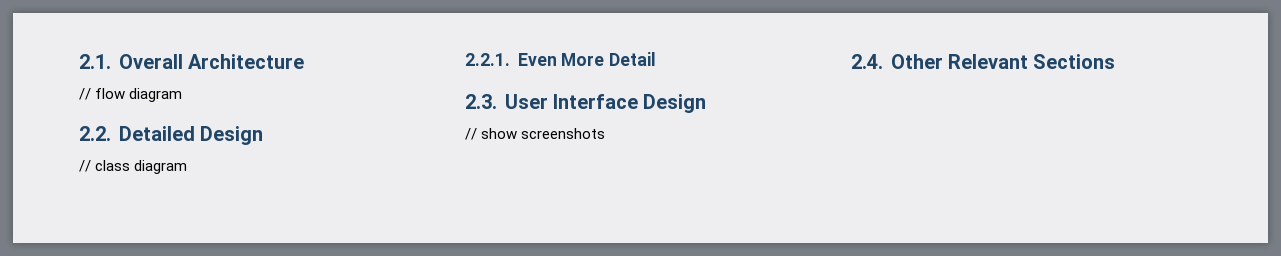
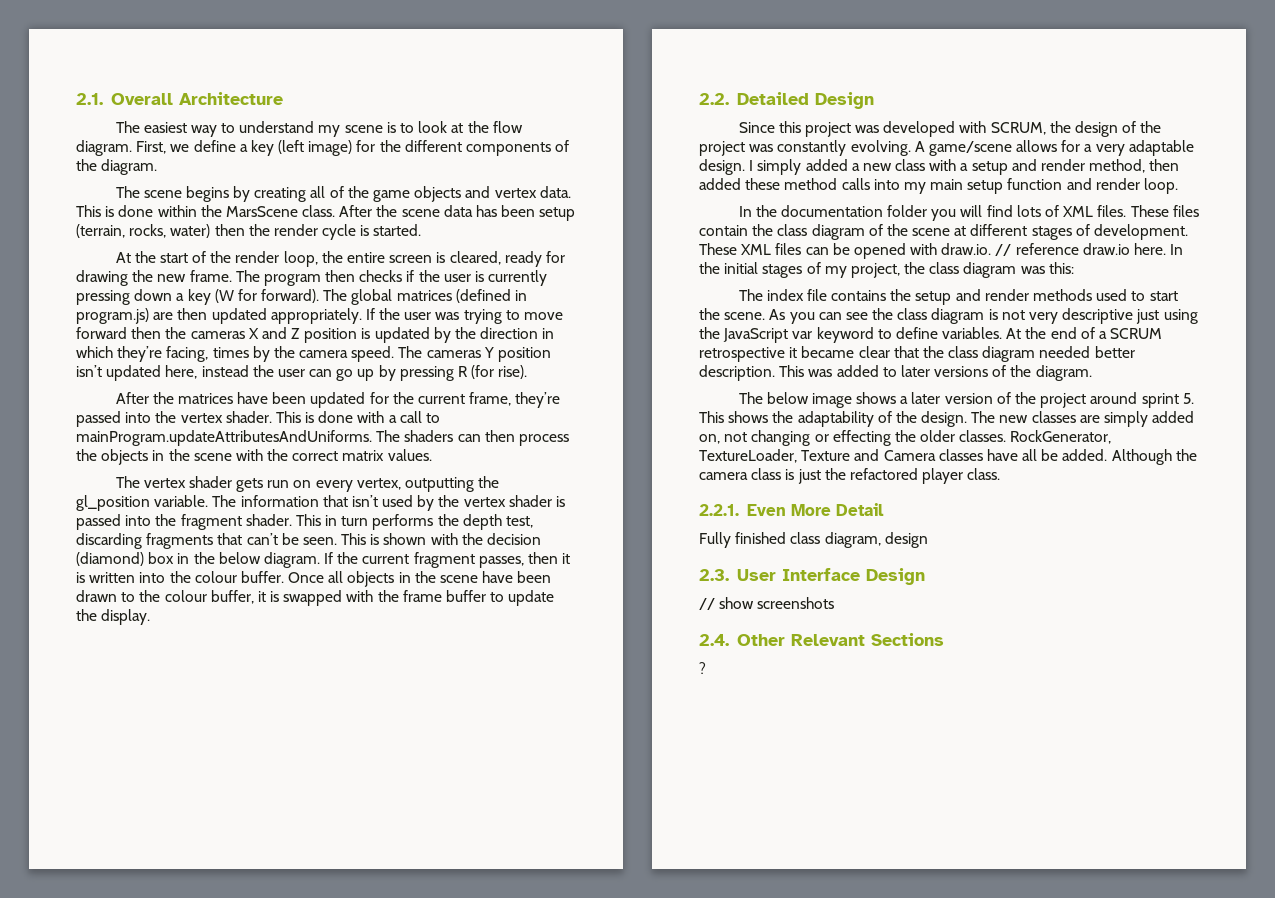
- // flow diagram
+ The easiest way to understand my scene is to look at the flow diagram. First, we define a key (left image) for the different components of the diagram.
+ The scene begins by creating all of the game objects and vertex data. This is done within the MarsScene class. After the scene data has been setup (terrain, rocks, water) then the render cycle is started.
+ At the start of the render loop, the entire screen is cleared, ready for drawing the new frame. The program then checks if the user is currently pressing down a key (W for forward). The global matrices (defined in program.js) are then updated appropriately. If the user was trying to move forward then the cameras X and Z position is updated by the direction in which they’re facing, times by the camera speed. The cameras Y position isn’t updated here, instead the user can go up by pressing R (for rise).
+ After the matrices have been updated for the current frame, they’re passed into the vertex shader. This is done with a call to mainProgram.updateAttributesAndUniforms. The shaders can then process the objects in the scene with the correct matrix values.
+ The vertex shader gets run on every vertex, outputting the gl_position variable. The information that isn’t used by the vertex shader is passed into the fragment shader. This in turn performs the depth test, discarding fragments that can’t be seen. This is shown with the decision (diamond) box in the below diagram. If the current fragment passes, then it is written into the colour buffer. Once all objects in the scene have been drawn to the colour buffer, it is swapped with the frame buffer to update the display.
  2.2. Detailed Design
- // class diagram
+ Since this project was developed with SCRUM, the design of the project was constantly evolving. A game/scene allows for a very adaptable design. I simply added a new class with a setup and render method, then added these method calls into my main setup function and render loop.
+ In the documentation folder you will find lots of XML files. These files contain the class diagram of the scene at different stages of development. These XML files can be opened with draw.io. // reference draw.io here. In the initial stages of my project, the class diagram was this:
+ The index file contains the setup and render methods used to start the scene. As you can see the class diagram is not very descriptive just using the JavaScript var keyword to define variables. At the end of a SCRUM retrospective it became clear that the class diagram needed better description. This was added to later versions of the diagram.
+ The below image shows a later version of the project around sprint 5. This shows the adaptability of the design. The new classes are simply added on, not changing or effecting the older classes. RockGenerator, TextureLoader, Texture and Camera classes have all be added. Although the camera class is just the refactored player class.
+ Fully finished class diagram, design
+ ?

